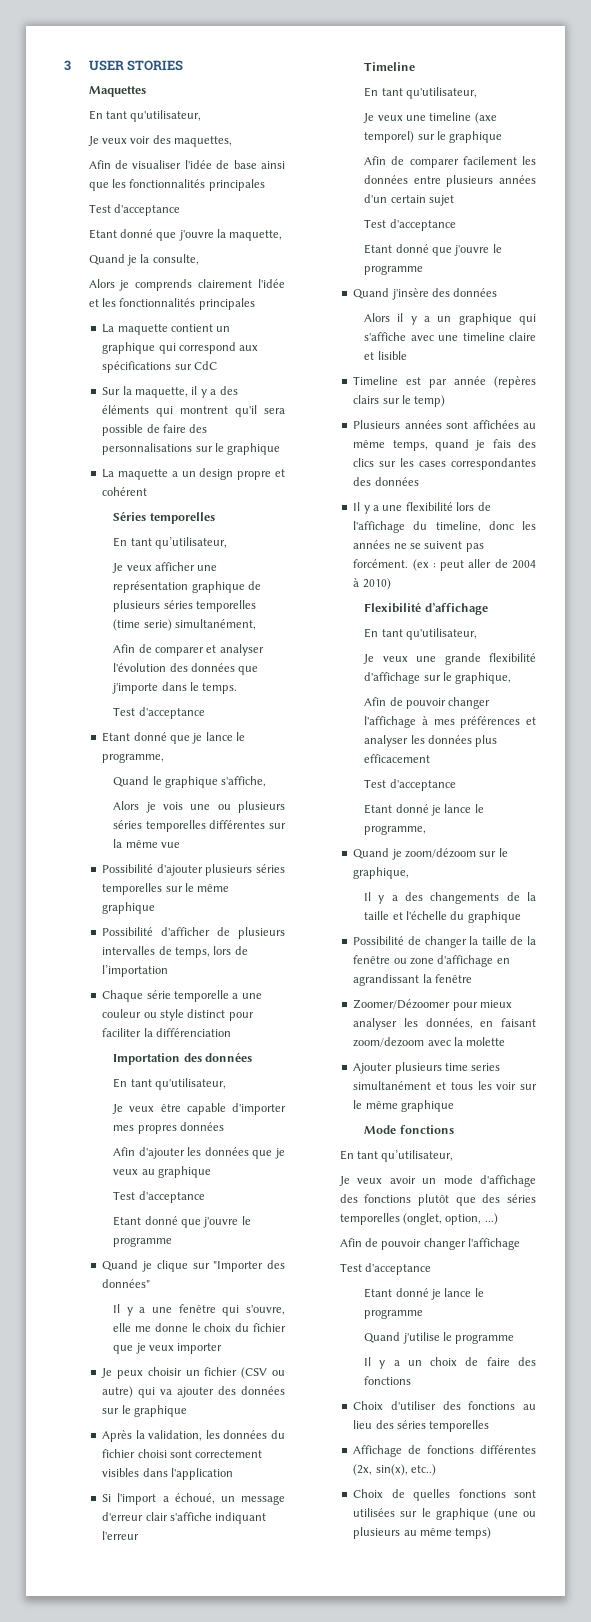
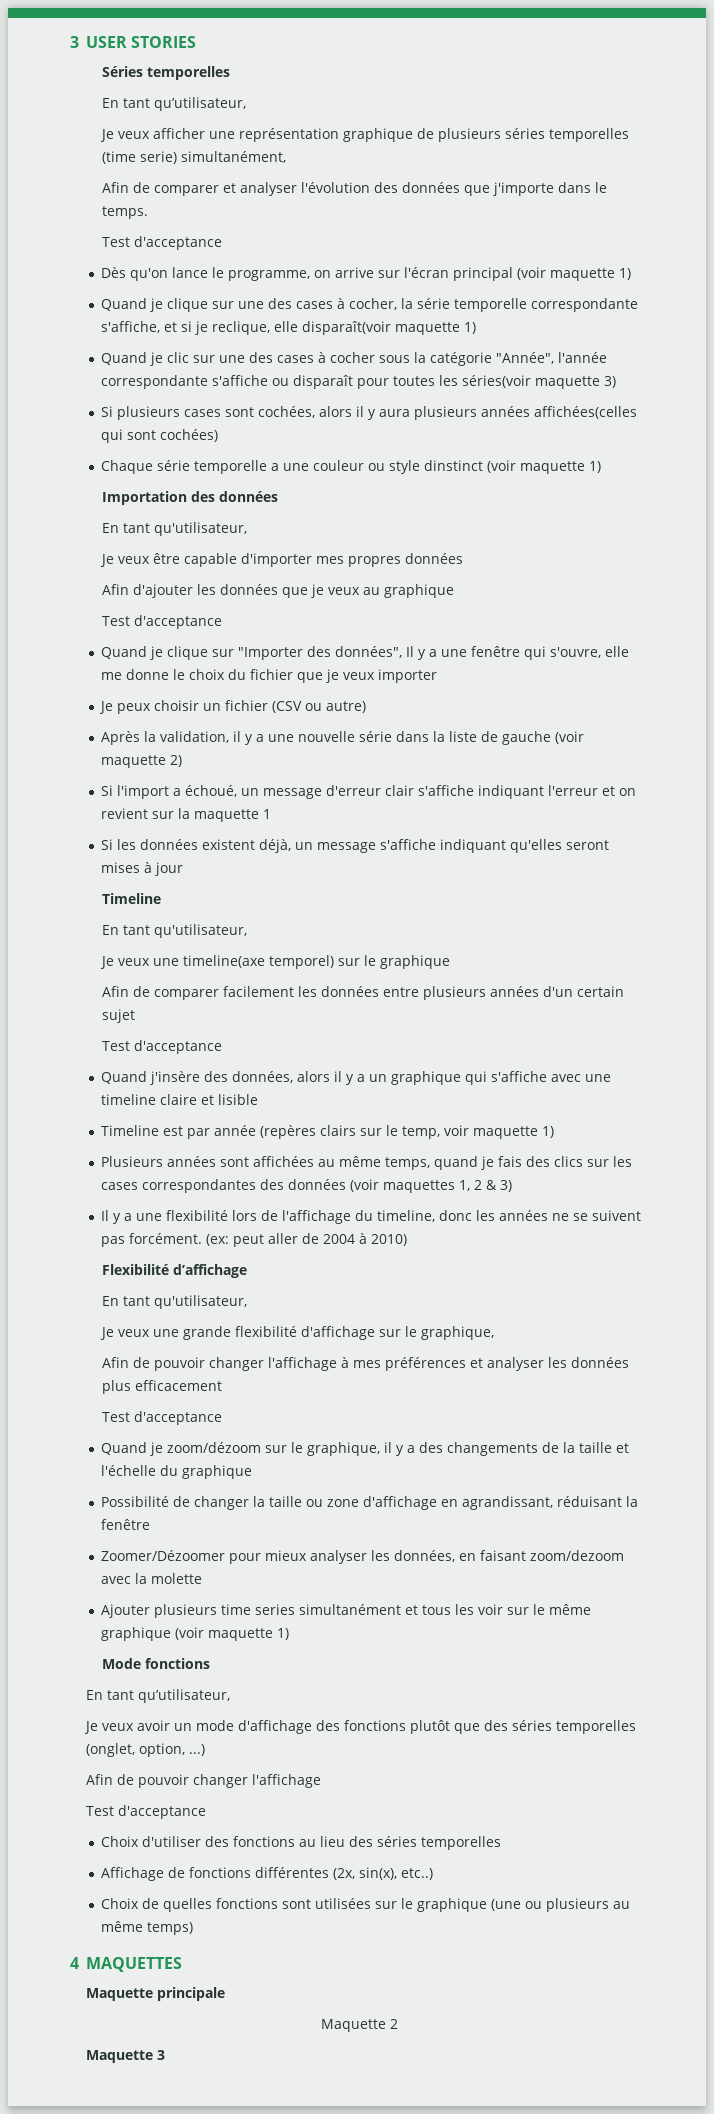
- Maquettes
- En tant qu'utilisateur,
- Je veux voir des maquettes,
- Afin de visualiser l'idée de base ainsi que les fonctionnalités principales
- Test d'acceptance
- Etant donné que j'ouvre la maquette,
- Quand je la consulte,
- Alors je comprends clairement l'idée et les fonctionnalités principales
- La maquette contient un graphique qui correspond aux spécifications sur CdC
- Sur la maquette, il y a des éléments qui montrent qu'il sera possible de faire des personnalisations sur le graphique
- La maquette a un design propre et cohérent
- Etant donné que je lance le programme,
- Quand le graphique s'affiche,
- Alors je vois une ou plusieurs séries temporelles différentes sur la même vue
- Possibilité d'ajouter plusieurs séries temporelles sur le même graphique
- Possibilité d'afficher de plusieurs intervalles de temps, lors de l’importation
+ Dès qu'on lance le programme, on arrive sur l'écran principal (voir maquette 1)
+ Quand je clique sur une des cases à cocher, la série temporelle correspondante s'affiche, et si je reclique, elle disparaît(voir maquette 1)
+ Quand je clic sur une des cases à cocher sous la catégorie "Année", l'année correspondante s'affiche ou disparaît pour toutes les séries(voir maquette 3)
+ Si plusieurs cases sont cochées, alors il y aura plusieurs années affichées(celles qui sont cochées)
- Chaque série temporelle a une couleur ou style distinct pour faciliter la différenciation
+ Chaque série temporelle a une couleur ou style dinstinct (voir maquette 1)
  Afin d'ajouter les données que je veux au graphique
  Test d'acceptance
- Etant donné que j'ouvre le programme
- Quand je clique sur "Importer des données"
- Il y a une fenêtre qui s'ouvre, elle me donne le choix du fichier que je veux importer
+ Quand je clique sur "Importer des données", Il y a une fenêtre qui s'ouvre, elle me donne le choix du fichier que je veux importer
- Je peux choisir un fichier (CSV ou autre) qui va ajouter des données sur le graphique
- Après la validation, les données du fichier choisi sont correctement visibles dans l'application
+ Je peux choisir un fichier (CSV ou autre)
+ Après la validation, il y a une nouvelle série dans la liste de gauche (voir maquette 2)
- Si l'import a échoué, un message d'erreur clair s'affiche indiquant l'erreur
+ Si l'import a échoué, un message d'erreur clair s'affiche indiquant l'erreur et on revient sur la maquette 1
+ Si les données existent déjà, un message s'affiche indiquant qu'elles seront mises à jour
- Je veux une timeline (axe temporel) sur le graphique
+ Je veux une timeline(axe temporel) sur le graphique
  Afin de comparer facilement les données entre plusieurs années d'un certain sujet
  Test d'acceptance
- Etant donné que j'ouvre le programme
- Quand j'insère des données
- Alors il y a un graphique qui s'affiche avec une timeline claire et lisible
+ Quand j'insère des données, alors il y a un graphique qui s'affiche avec une timeline claire et lisible
- Timeline est par année (repères clairs sur le temp)
+ Timeline est par année (repères clairs sur le temp, voir maquette 1)
- Plusieurs années sont affichées au même temps, quand je fais des clics sur les cases correspondantes des données
+ Plusieurs années sont affichées au même temps, quand je fais des clics sur les cases correspondantes des données (voir maquettes 1, 2 & 3)
- (ex : peut aller de 2004 à 2010)
+ (ex: peut aller de 2004 à 2010)
- Etant donné je lance le programme,
- Quand je zoom/dézoom sur le graphique,
- Il y a des changements de la taille et l'échelle du graphique
+ Quand je zoom/dézoom sur le graphique, il y a des changements de la taille et l'échelle du graphique
- Possibilité de changer la taille de la fenêtre ou zone d'affichage en agrandissant la fenêtre
+ Possibilité de changer la taille ou zone d'affichage en agrandissant, réduisant la fenêtre
- Ajouter plusieurs time series simultanément et tous les voir sur le même graphique
+ Ajouter plusieurs time series simultanément et tous les voir sur le même graphique (voir maquette 1)
- Etant donné je lance le programme
- Quand j'utilise le programme
- Il y a un choix de faire des fonctions
+ 4 MAQUETTES
+ Maquette principale
+ Maquette 2
+ Maquette 3

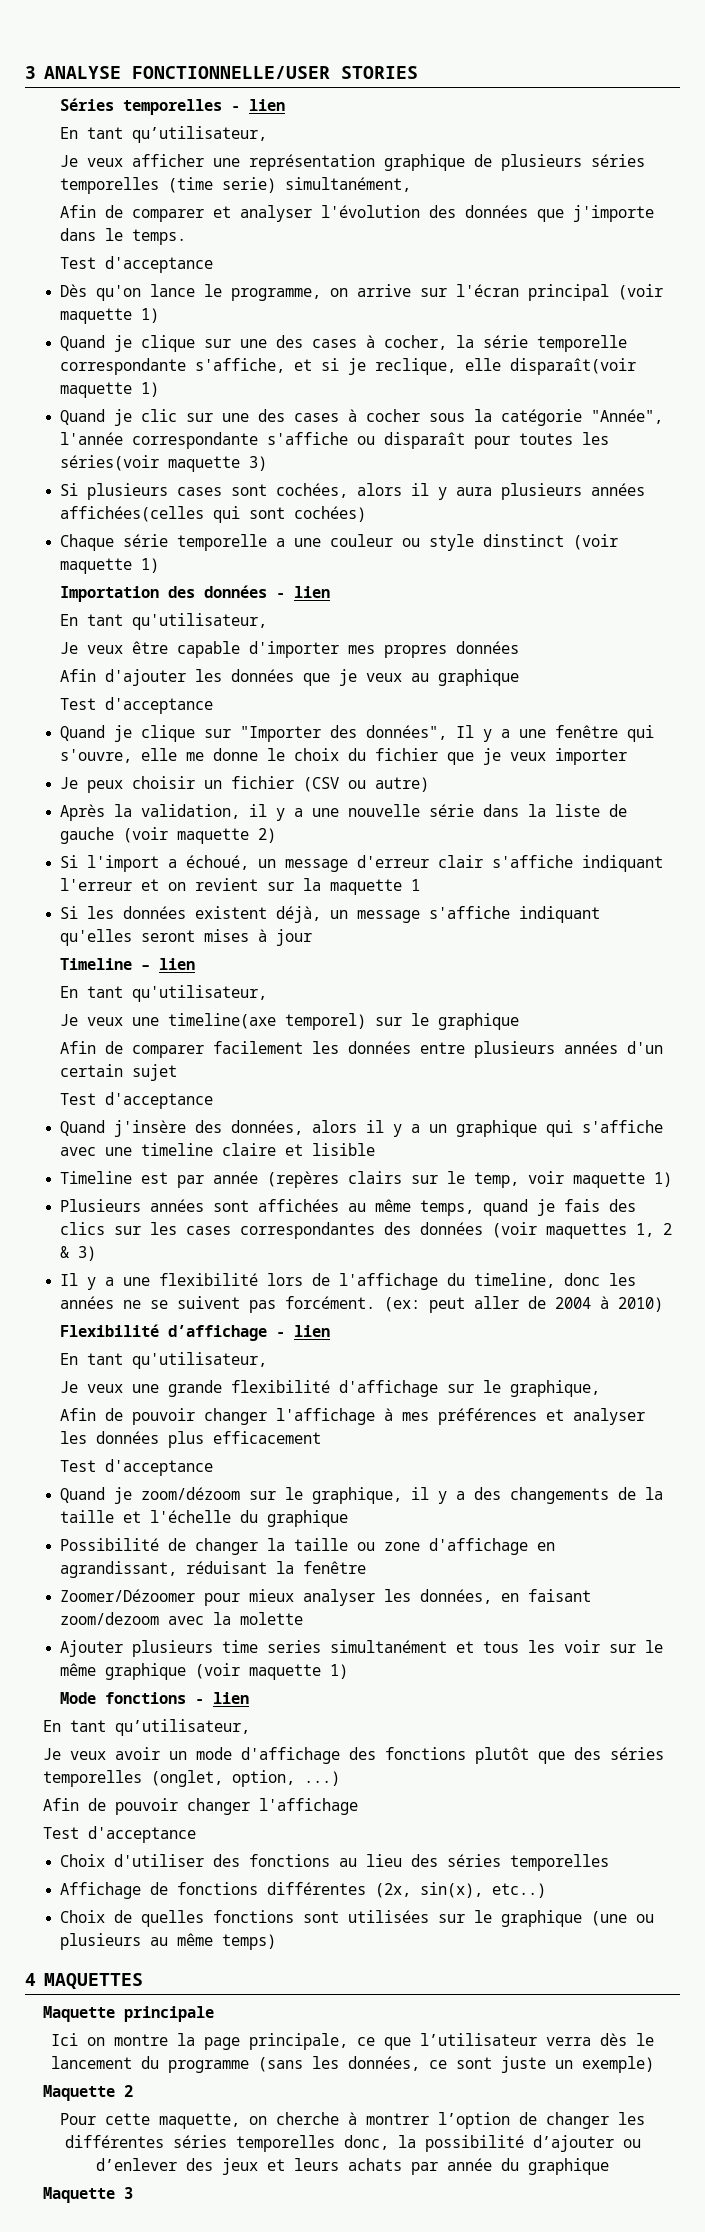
- 3 USER STORIES
+ 3 ANALYSE FONCTIONNELLE/USER STORIES
- Séries temporelles
+ Séries temporelles - lien
- Importation des données
+ Importation des données - lien
  Si les données existent déjà, un message s'affiche indiquant qu'elles seront mises à jour
- Timeline
+ Timeline – lien
- Flexibilité d’affichage
+ Flexibilité d’affichage - lien
- Mode fonctions
+ Mode fonctions - lien
+ Ici on montre la page principale, ce que l’utilisateur verra dès le lancement du programme (sans les données, ce sont juste un exemple)
  Maquette 2
+ Pour cette maquette, on cherche à montrer l’option de changer les différentes séries temporelles donc, la possibilité d’ajouter ou d’enlever des jeux et leurs achats par année du graphique

